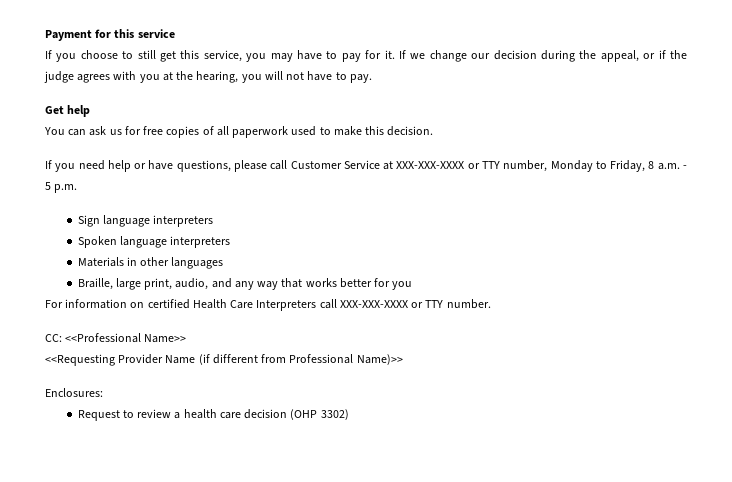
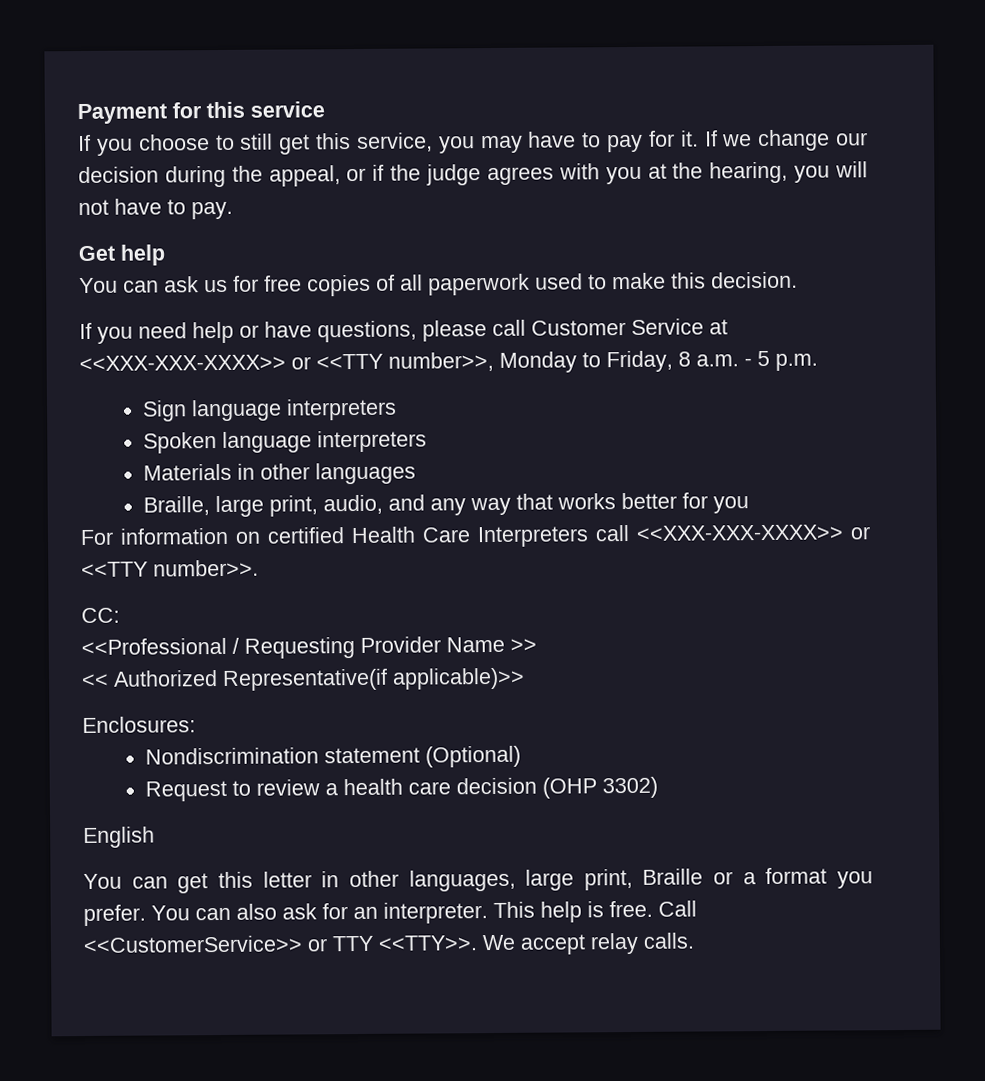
- If you need help or have questions, please call Customer Service at XXX-XXX-XXXX or TTY number, Monday to Friday, 8 a.m. - 5 p.m.
+ If you need help or have questions, please call Customer Service at <<XXX-XXX-XXXX>> or <<TTY number>>, Monday to Friday, 8 a.m. - 5 p.m.
- For information on certified Health Care Interpreters call XXX-XXX-XXXX or TTY number.
- CC: <<Professional Name>>
- <<Requesting Provider Name (if different from Professional Name)>>
+ For information on certified Health Care Interpreters call <<XXX-XXX-XXXX>> or <<TTY number>>.
+ CC:
+ <<Professional / Requesting Provider Name >>
+ << Authorized Representative(if applicable)>>
  Enclosures:
+ Nondiscrimination statement (Optional)
+ English
+ You can get this letter in other languages, large print, Braille or a format you prefer. You can also ask for an interpreter. This help is free. Call <<CustomerService>> or TTY <<TTY>>. We accept relay calls.

